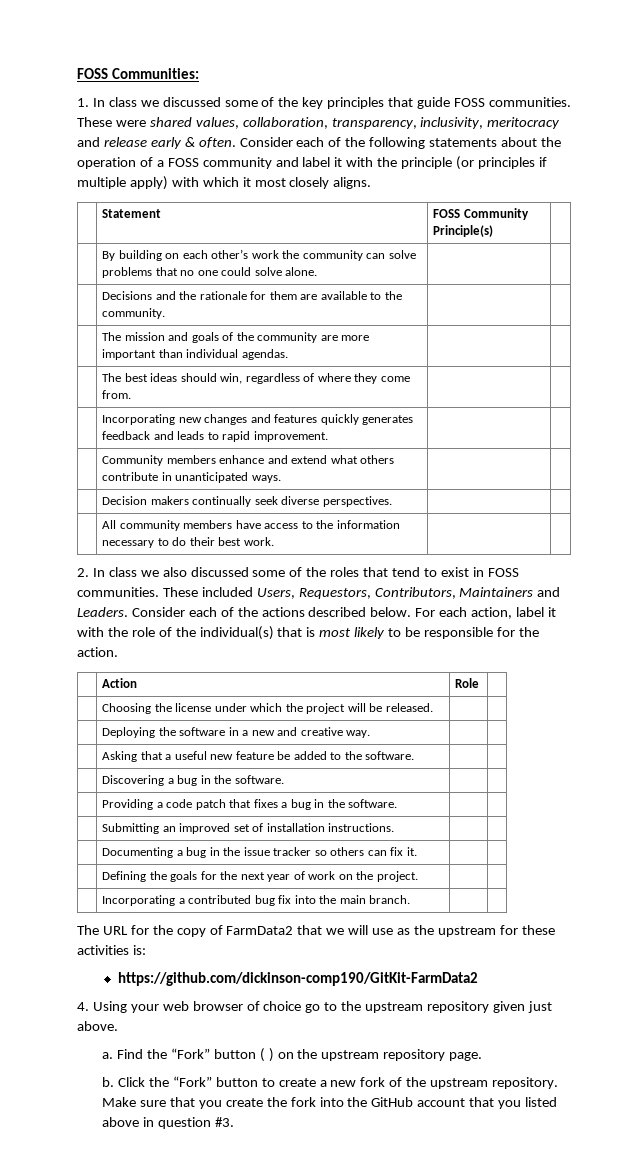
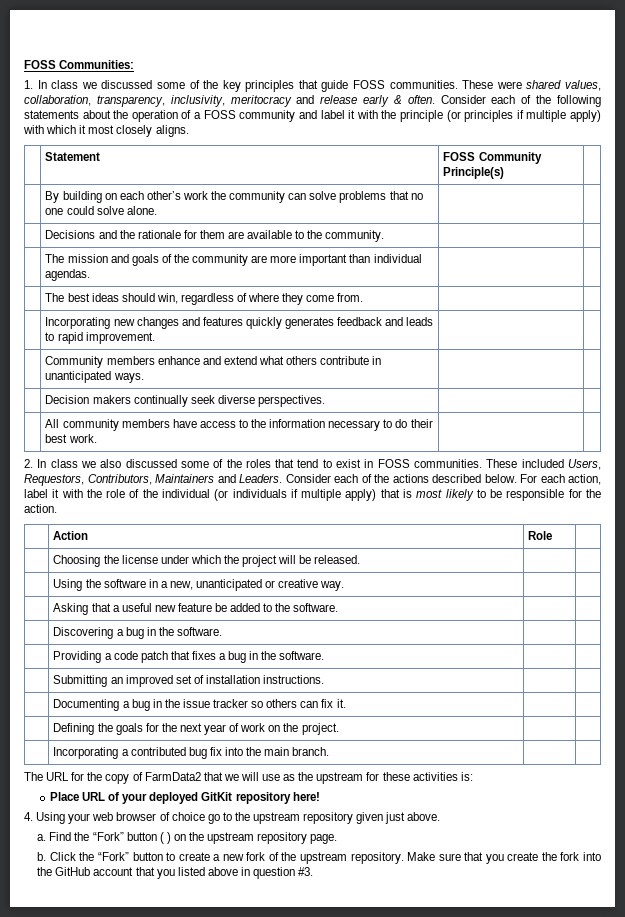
- For each action, label it with the role of the individual(s) that is most likely to be responsible for the action.
+ For each action, label it with the role of the individual (or individuals if multiple apply) that is most likely to be responsible for the action.
- | Deploying the software in a new and creative way. | |
+ | Using the software in a new, unanticipated or creative way. | |
- https://github.com/dickinson-comp190/GitKit-FarmData2
+ Place URL of your deployed GitKit repository here!

